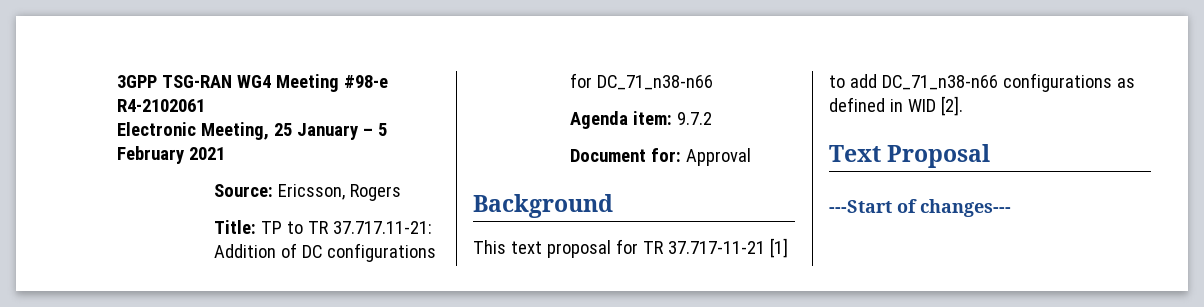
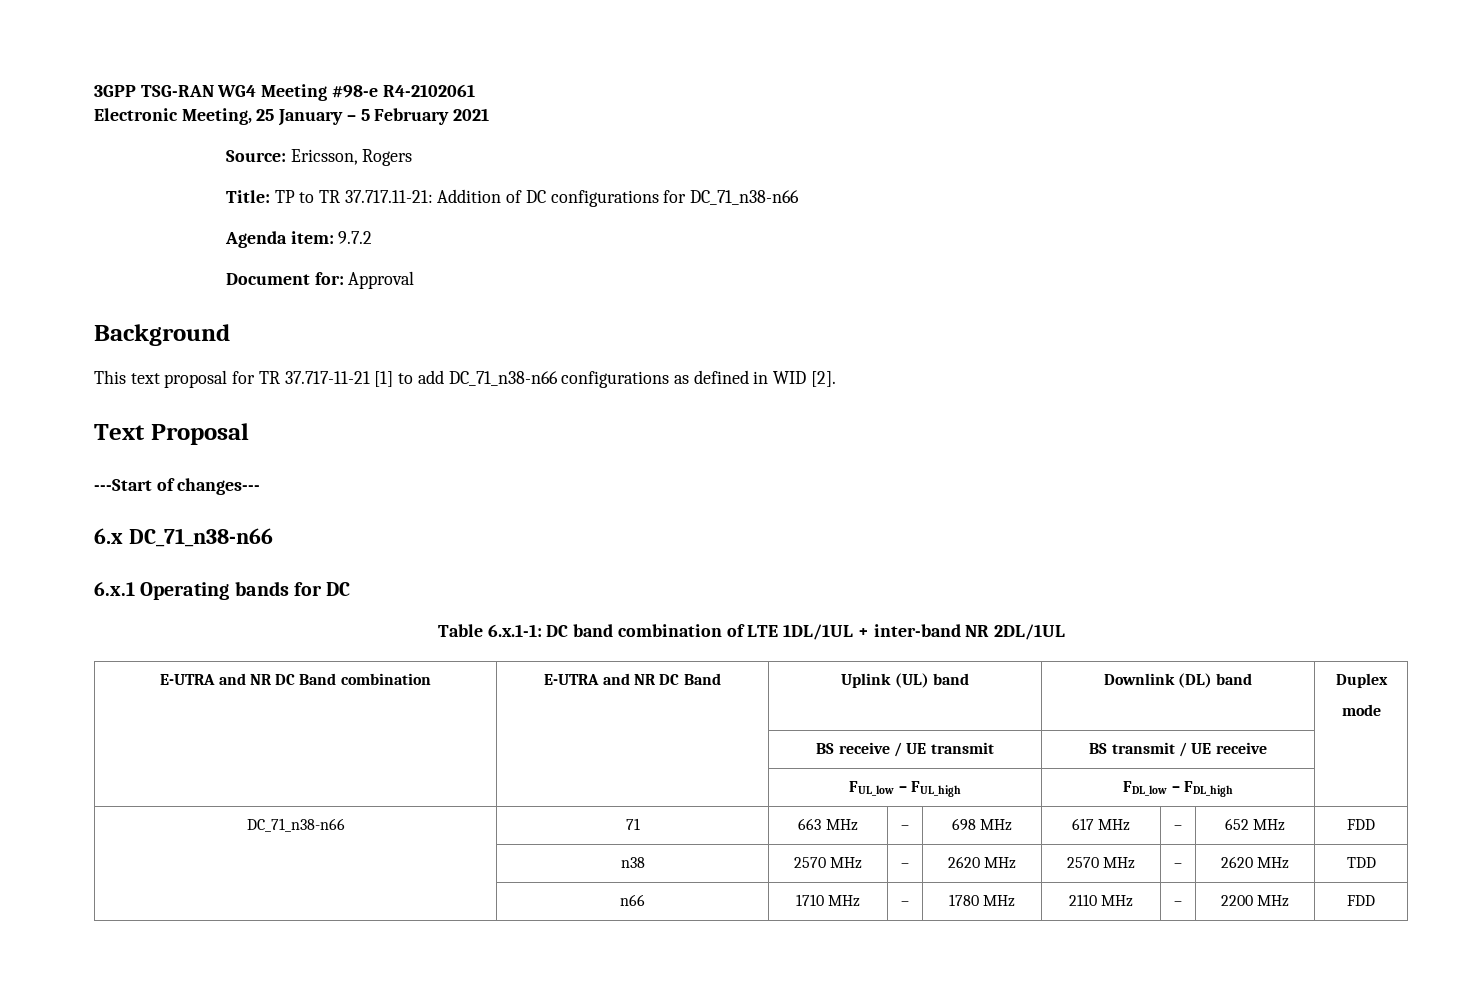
+ 6.x DC_71_n38-n66
+ 6.x.1 Operating bands for DC
+ Table 6.x.1-1: DC band combination of LTE 1DL/1UL + inter-band NR 2DL/1UL
+ E-UTRA and NR DC Band combination | E-UTRA and NR DC Band | Uplink (UL) band | Downlink (DL) band | Duplex
+ mode
+ | | BS receive / UE transmit | BS transmit / UE receive |
+ | | FUL_low – FUL_high | FDL_low – FDL_high |
+ DC_71_n38-n66 | 71 | 663 MHz | – | 698 MHz | 617 MHz | – | 652 MHz | FDD
+ | n38 | 2570 MHz | – | 2620 MHz | 2570 MHz | – | 2620 MHz | TDD
+ | n66 | 1710 MHz | – | 1780 MHz | 2110 MHz | – | 2200 MHz | FDD

